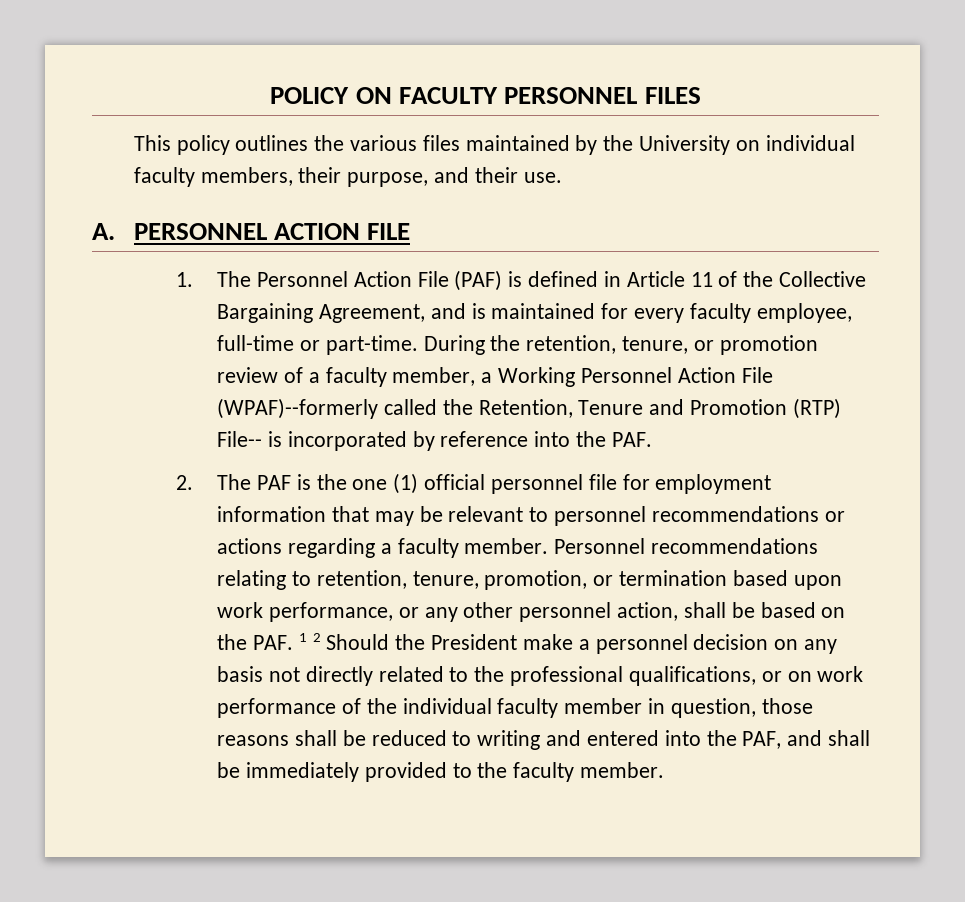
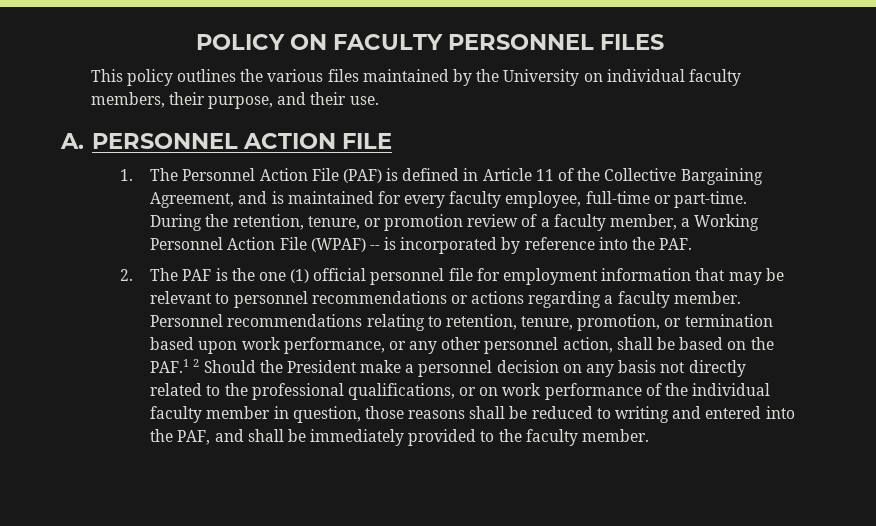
- During the retention, tenure, or promotion review of a faculty member, a Working Personnel Action File (WPAF)--formerly called the Retention, Tenure and Promotion (RTP) File-- is incorporated by reference into the PAF.
+ During the retention, tenure, or promotion review of a faculty member, a Working Personnel Action File (WPAF) -- is incorporated by reference into the PAF.
- Personnel recommendations relating to retention, tenure, promotion, or termination based upon work performance, or any other personnel action, shall be based on the PAF. 1 2 Should the President make a personnel decision on any basis not directly related to the professional qualifications, or on work performance of the individual faculty member in question, those reasons shall be reduced to writing and entered into the PAF, and shall be immediately provided to the faculty member.
+ Personnel recommendations relating to retention, tenure, promotion, or termination based upon work performance, or any other personnel action, shall be based on the PAF.1 2 Should the President make a personnel decision on any basis not directly related to the professional qualifications, or on work performance of the individual faculty member in question, those reasons shall be reduced to writing and entered into the PAF, and shall be immediately provided to the faculty member.

